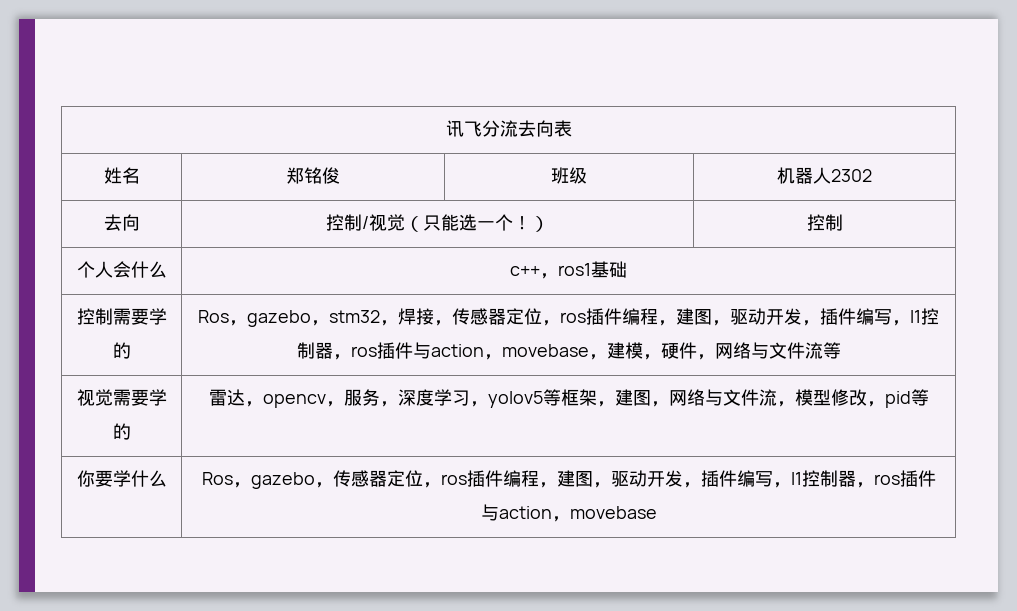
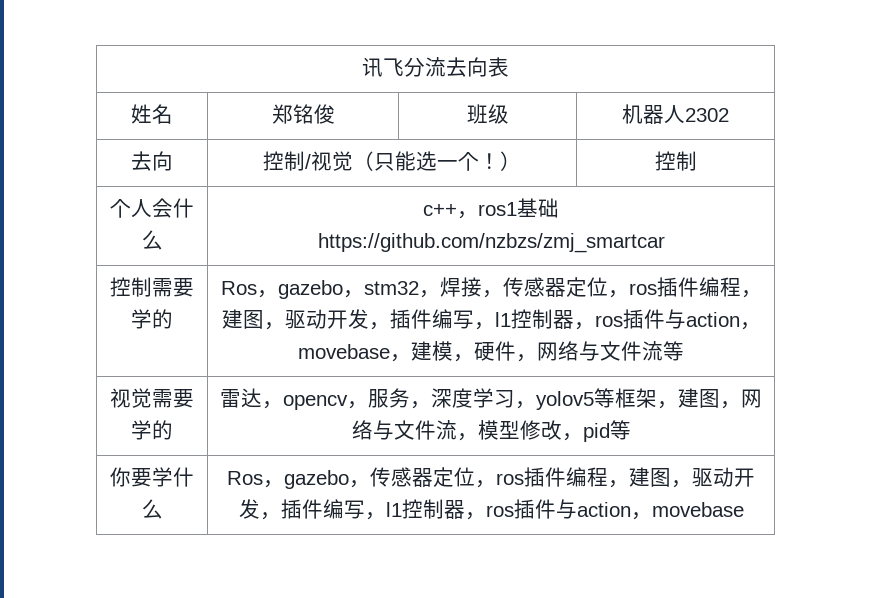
  个人会什么 | c++，ros1基础
+ https://github.com/nzbzs/zmj_smartcar

